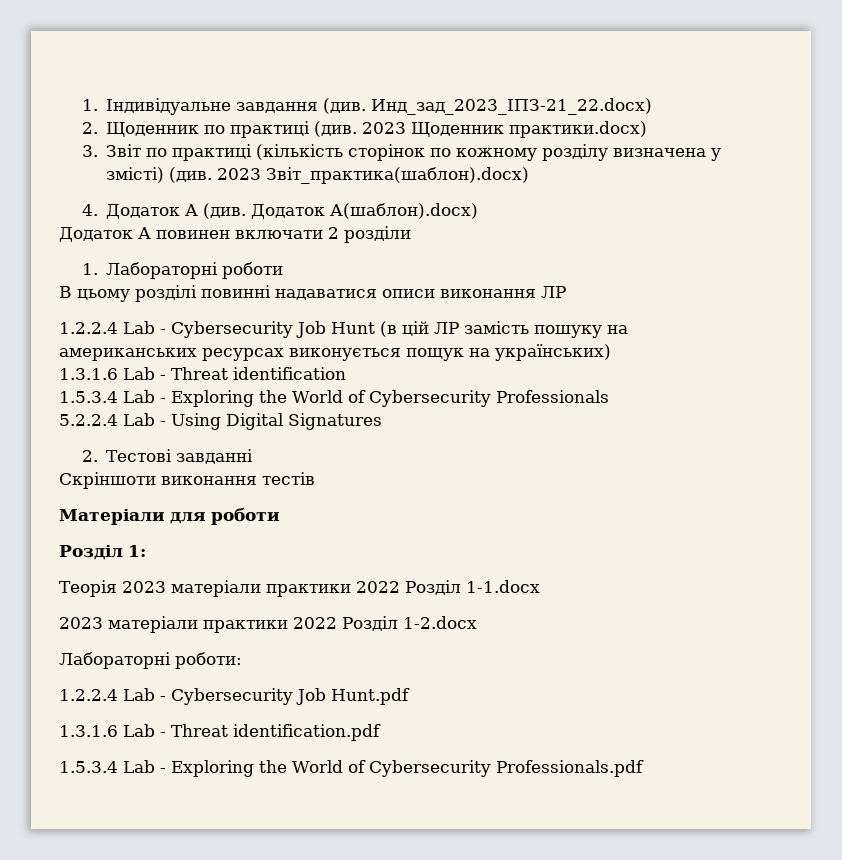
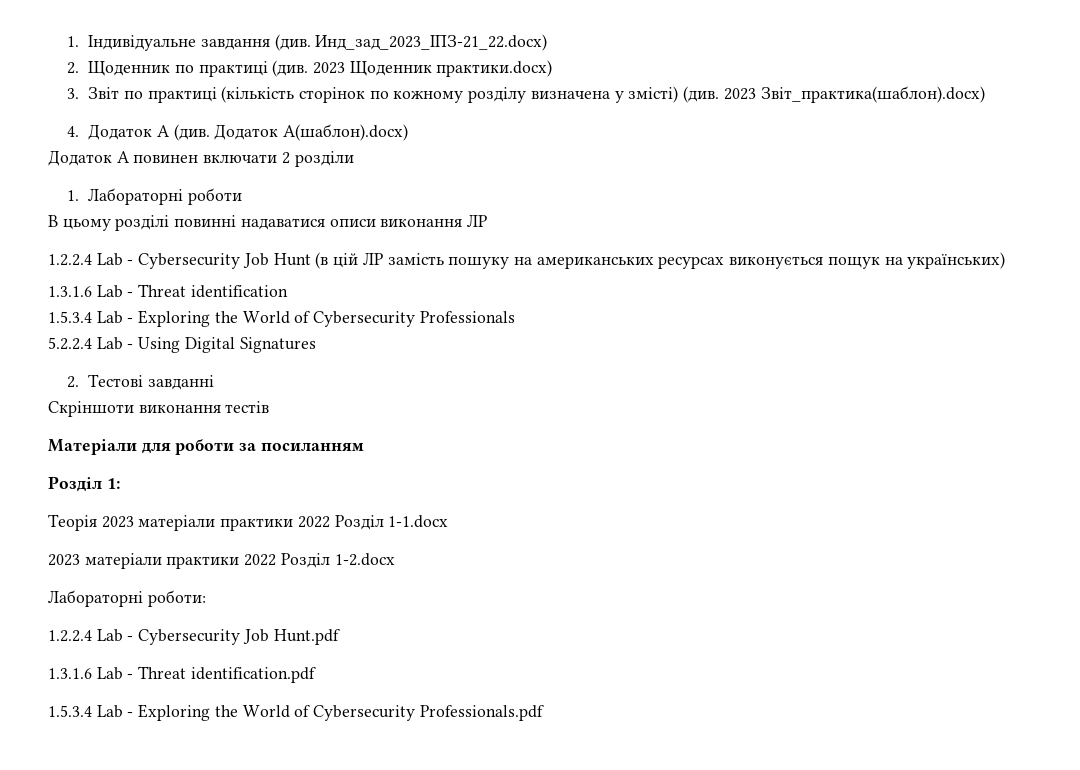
- Матеріали для роботи
+ Матеріали для роботи за посиланням

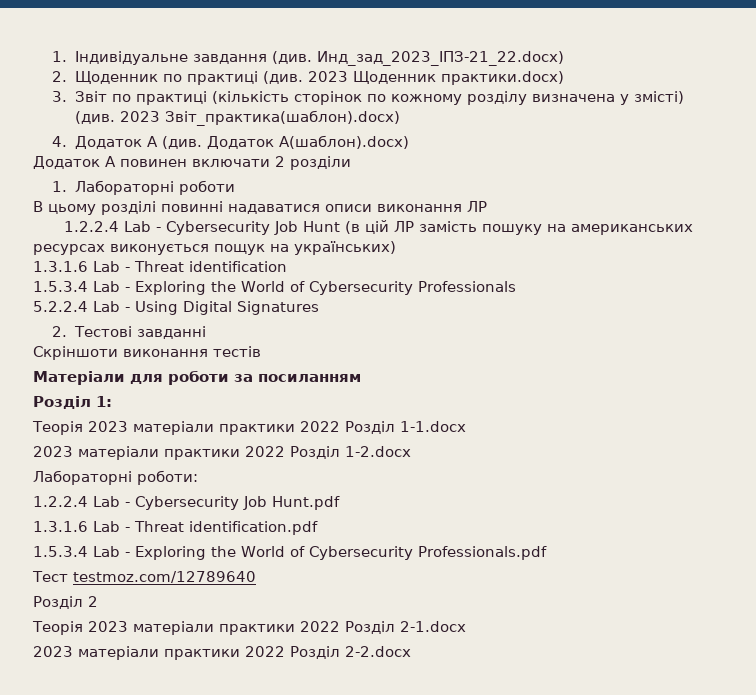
+ Тест testmoz.com/12789640
+ Розділ 2
+ Теорія 2023 матеріали практики 2022 Розділ 2-1.docx
+ 2023 матеріали практики 2022 Розділ 2-2.docx

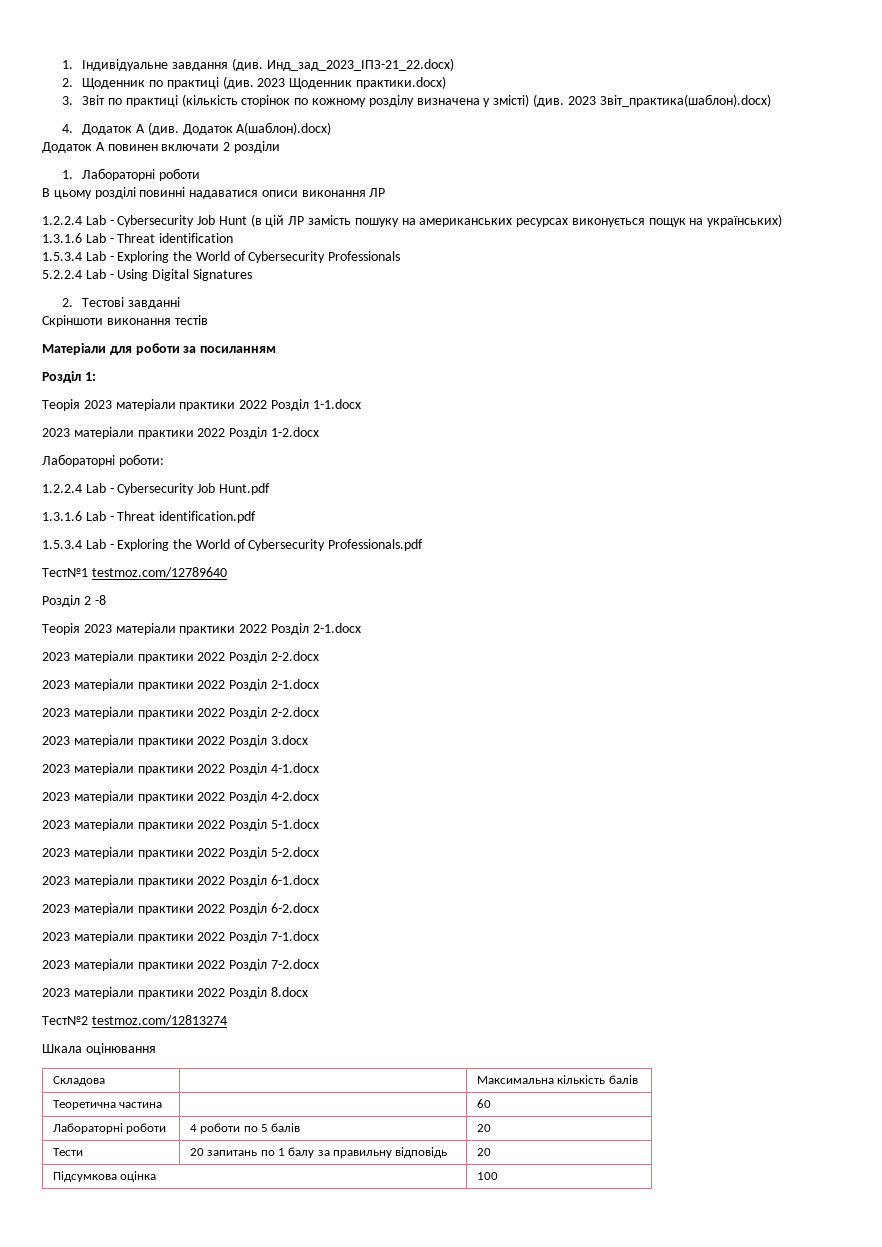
- Тест testmoz.com/12789640
+ Тест№1 testmoz.com/12789640
- Розділ 2
+ Розділ 2 -8
  Теорія 2023 матеріали практики 2022 Розділ 2-1.docx
  2023 матеріали практики 2022 Розділ 2-2.docx
+ 2023 матеріали практики 2022 Розділ 2-1.docx
+ 2023 матеріали практики 2022 Розділ 2-2.docx
+ 2023 матеріали практики 2022 Розділ 3.docx
+ 2023 матеріали практики 2022 Розділ 4-1.docx
+ 2023 матеріали практики 2022 Розділ 4-2.docx
+ 2023 матеріали практики 2022 Розділ 5-1.docx
+ 2023 матеріали практики 2022 Розділ 5-2.docx
+ 2023 матеріали практики 2022 Розділ 6-1.docx
+ 2023 матеріали практики 2022 Розділ 6-2.docx
+ 2023 матеріали практики 2022 Розділ 7-1.docx
+ 2023 матеріали практики 2022 Розділ 7-2.docx
+ 2023 матеріали практики 2022 Розділ 8.docx
+ Тест№2 testmoz.com/12813274
+ Шкала оцінювання
+ Складова | | Максимальна кількість балів
+ Теоретична частина | | 60
+ Лабораторні роботи | 4 роботи по 5 балів | 20
+ Тести | 20 запитань по 1 балу за правильну відповідь | 20
+ Підсумкова оцінка | 100

